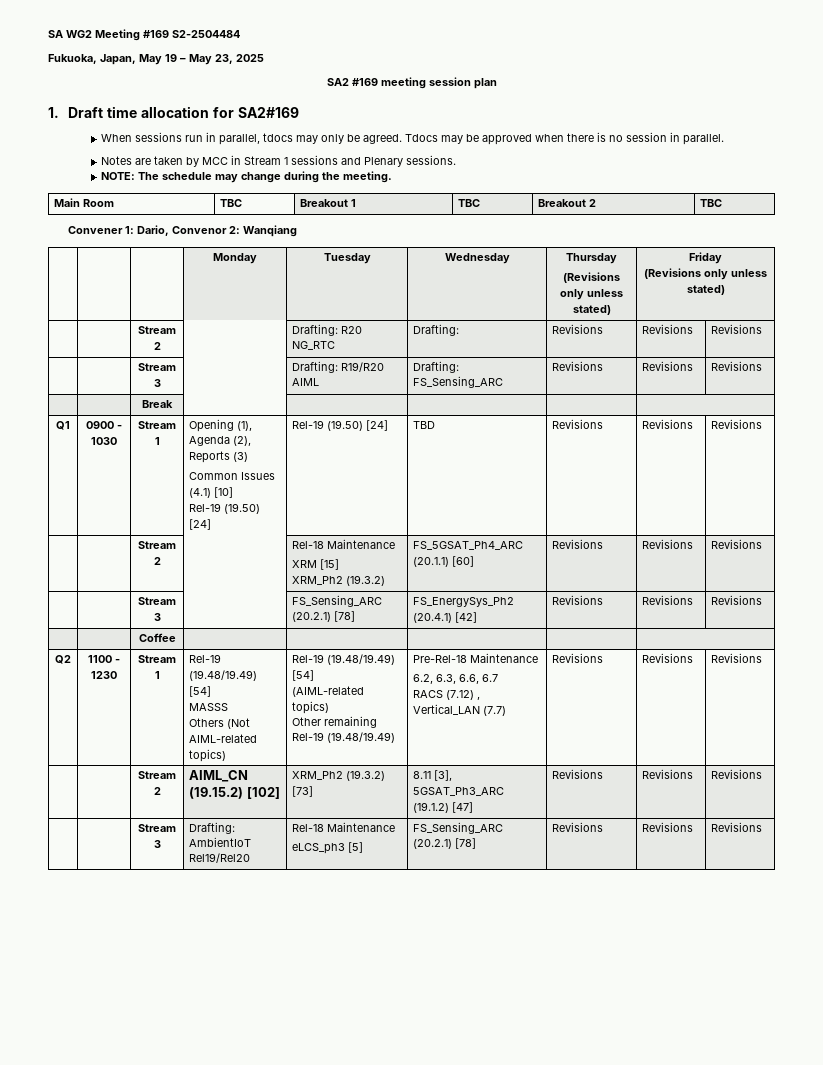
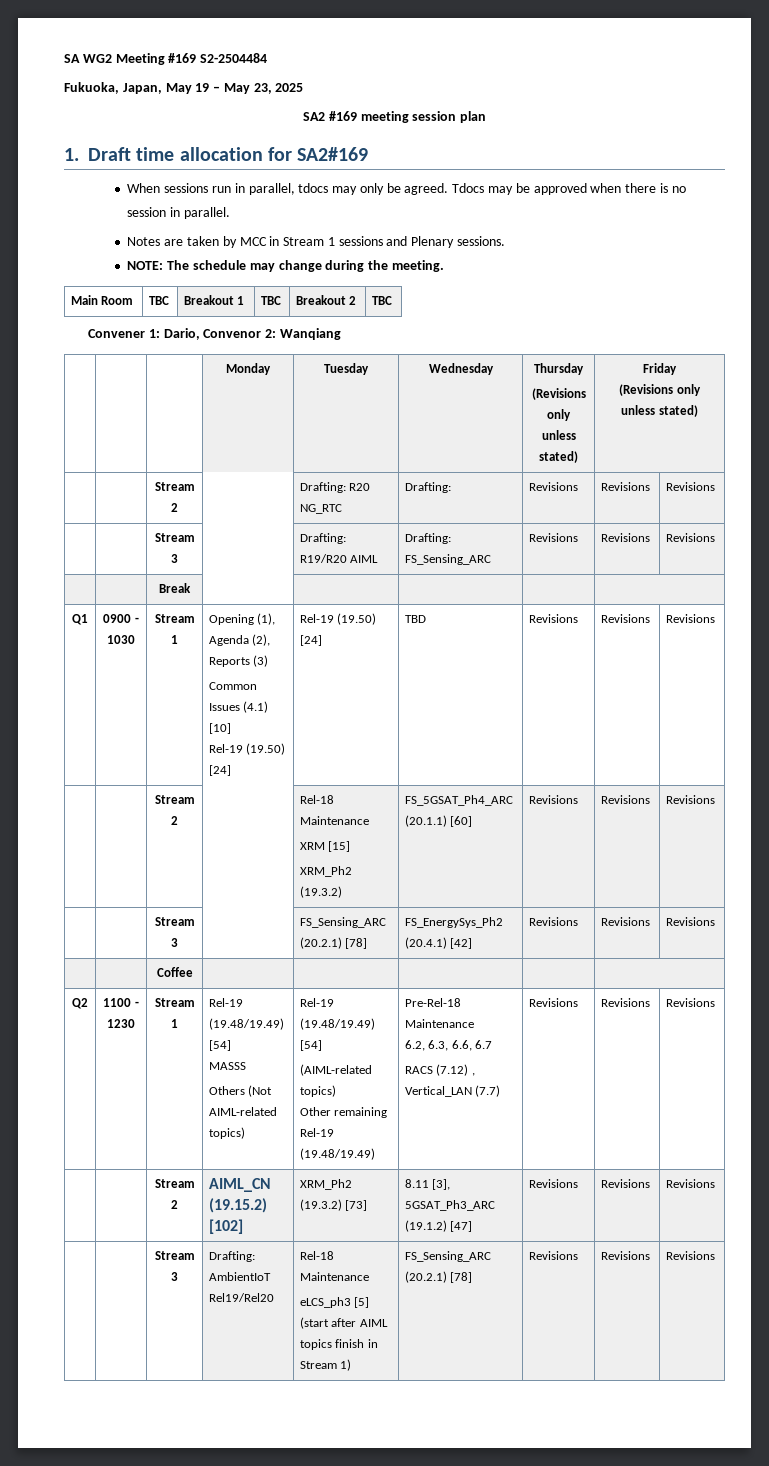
  | | Stream 3 | Drafting: AmbientIoT Rel19/Rel20 | Rel-18 Maintenance
- eLCS_ph3 [5] | FS_Sensing_ARC (20.2.1) [78] | Revisions | Revisions | Revisions
+ eLCS_ph3 [5] (start after AIML topics finish in Stream 1) | FS_Sensing_ARC (20.2.1) [78] | Revisions | Revisions | Revisions

